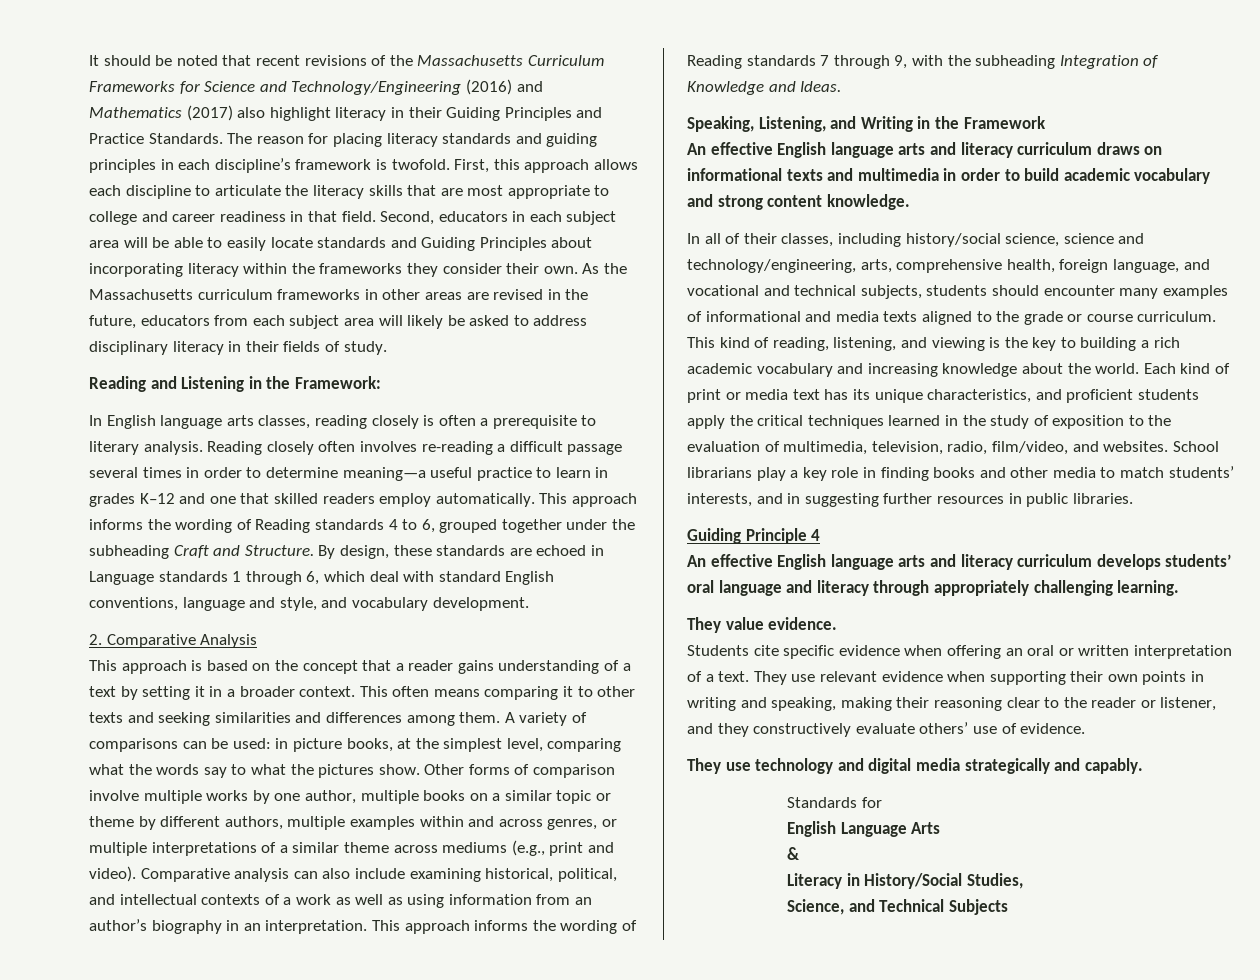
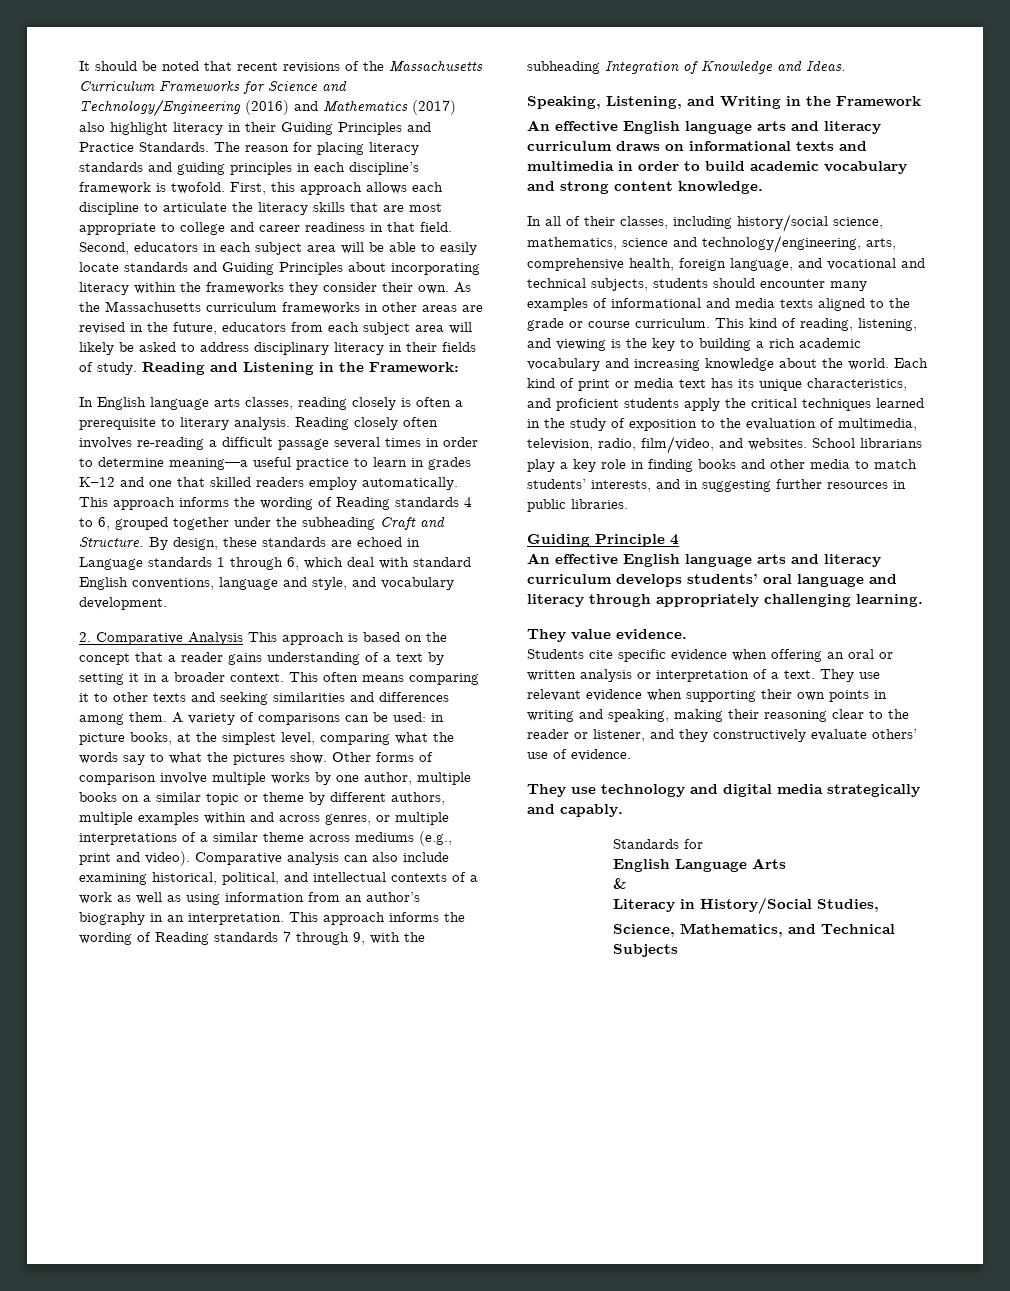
- As the Massachusetts curriculum frameworks in other areas are revised in the future, educators from each subject area will likely be asked to address disciplinary literacy in their fields of study.
- Reading and Listening in the Framework:
+ As the Massachusetts curriculum frameworks in other areas are revised in the future, educators from each subject area will likely be asked to address disciplinary literacy in their fields of study. Reading and Listening in the Framework:
- 2. Comparative Analysis
- This approach is based on the concept that a reader gains understanding of a text by setting it in a broader context.
+ 2. Comparative Analysis This approach is based on the concept that a reader gains understanding of a text by setting it in a broader context.
- In all of their classes, including history/social science, science and technology/engineering, arts, comprehensive health, foreign language, and vocational and technical subjects, students should encounter many examples of informational and media texts aligned to the grade or course curriculum.
+ In all of their classes, including history/social science, mathematics, science and technology/engineering, arts, comprehensive health, foreign language, and vocational and technical subjects, students should encounter many examples of informational and media texts aligned to the grade or course curriculum.
- Students cite specific evidence when offering an oral or written interpretation of a text.
+ Students cite specific evidence when offering an oral or written analysis or interpretation of a text.
- Science, and Technical Subjects
+ Science, Mathematics, and Technical Subjects

